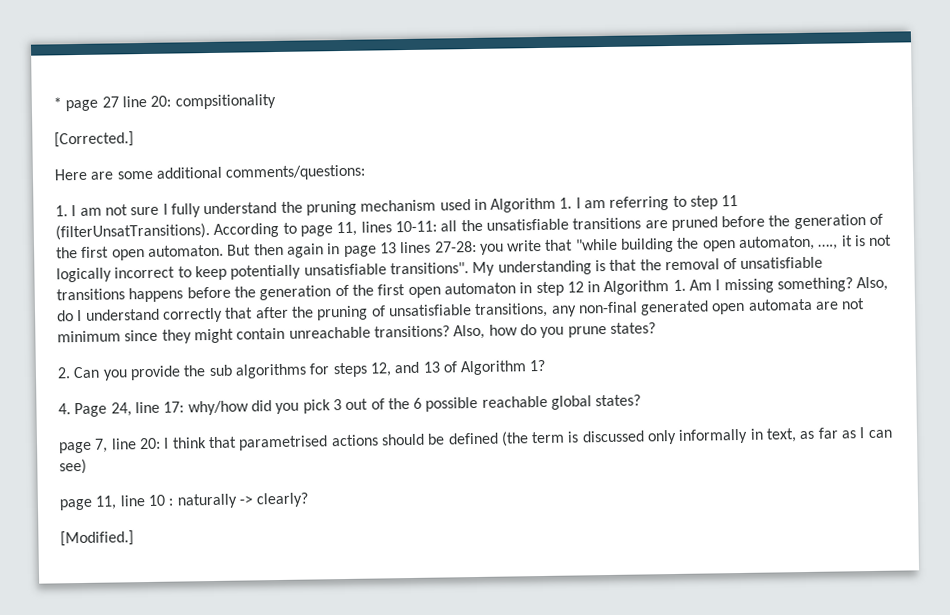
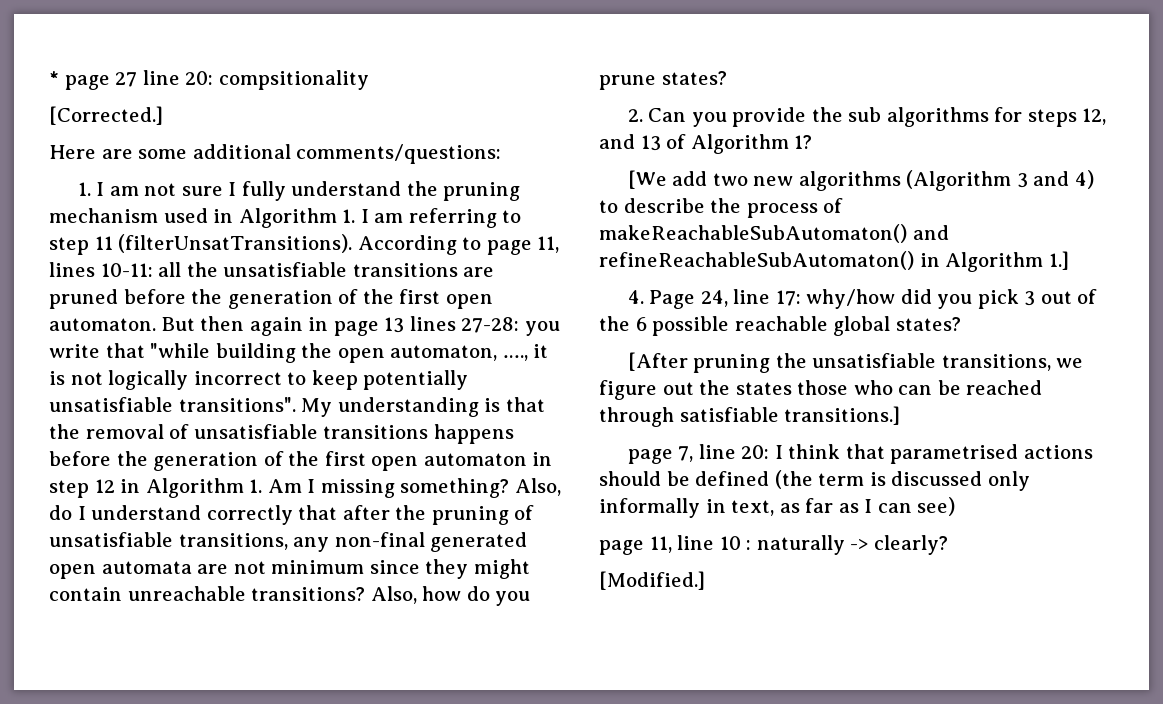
+ [We add two new algorithms (Algorithm 3 and 4) to describe the process of makeReachableSubAutomaton() and refineReachableSubAutomaton() in Algorithm 1.]
+ [After pruning the unsatisfiable transitions, we figure out the states those who can be reached through satisfiable transitions.]

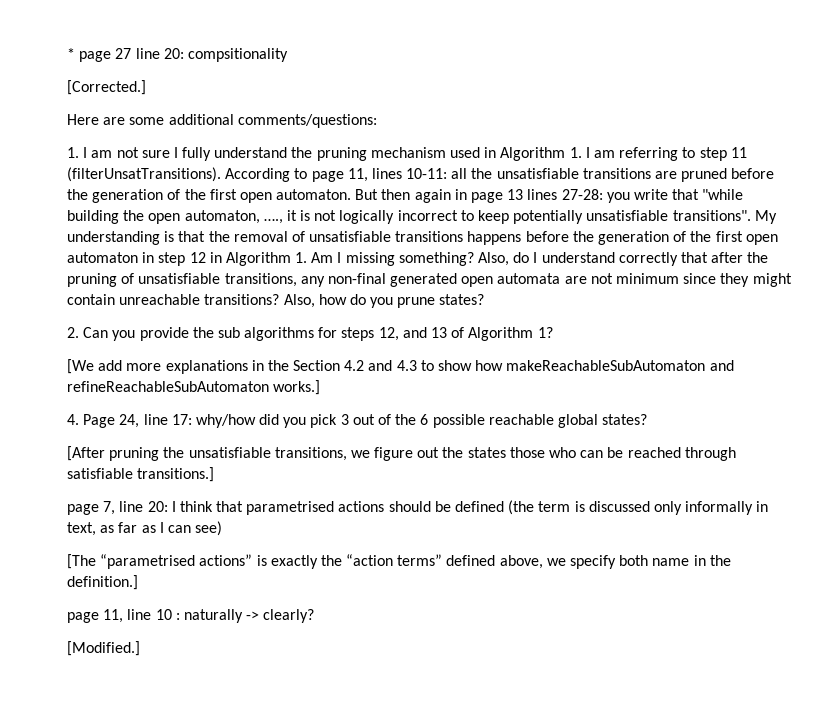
- [We add two new algorithms (Algorithm 3 and 4) to describe the process of makeReachableSubAutomaton() and refineReachableSubAutomaton() in Algorithm 1.]
+ [We add more explanations in the Section 4.2 and 4.3 to show how makeReachableSubAutomaton and refineReachableSubAutomaton works.]
+ [The “parametrised actions” is exactly the “action terms” defined above, we specify both name in the definition.]

